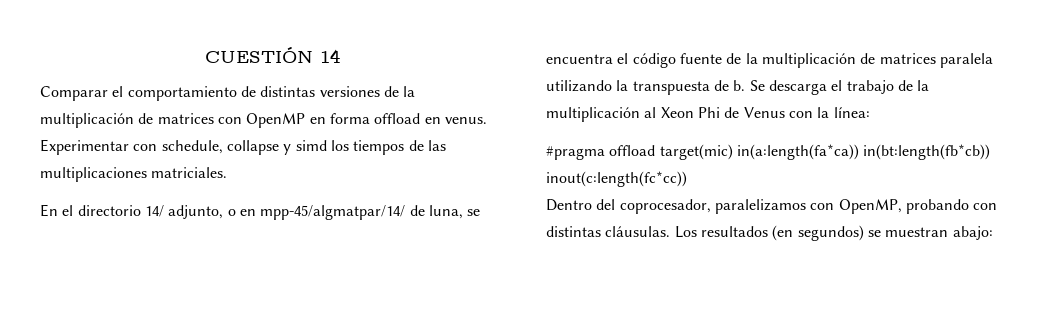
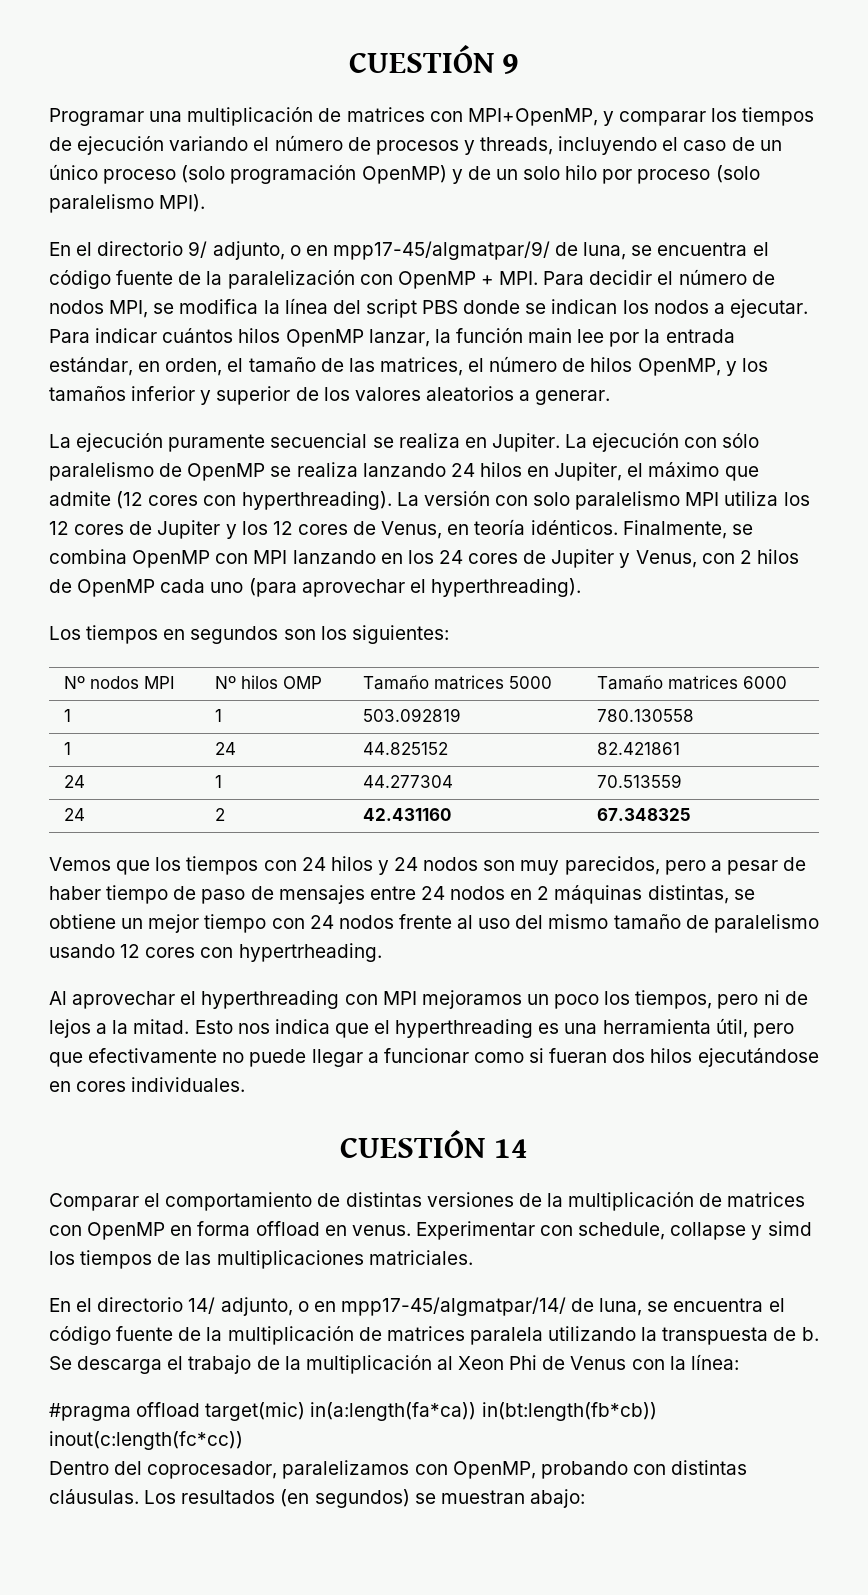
+ CUESTIÓN 9
+ Programar una multiplicación de matrices con MPI+OpenMP, y comparar los tiempos de ejecución variando el número de procesos y threads, incluyendo el caso de un único proceso (solo programación OpenMP) y de un solo hilo por proceso (solo paralelismo MPI).
+ En el directorio 9/ adjunto, o en mpp17-45/algmatpar/9/ de luna, se encuentra el código fuente de la paralelización con OpenMP + MPI. Para decidir el número de nodos MPI, se modifica la línea del script PBS donde se indican los nodos a ejecutar. Para indicar cuántos hilos OpenMP lanzar, la función main lee por la entrada estándar, en orden, el tamaño de las matrices, el número de hilos OpenMP, y los tamaños inferior y superior de los valores aleatorios a generar.
+ La ejecución puramente secuencial se realiza en Jupiter. La ejecución con sólo paralelismo de OpenMP se realiza lanzando 24 hilos en Jupiter, el máximo que admite (12 cores con hyperthreading). La versión con solo paralelismo MPI utiliza los 12 cores de Jupiter y los 12 cores de Venus, en teoría idénticos. Finalmente, se combina OpenMP con MPI lanzando en los 24 cores de Jupiter y Venus, con 2 hilos de OpenMP cada uno (para aprovechar el hyperthreading).
+ Los tiempos en segundos son los siguientes:
+ Nº nodos MPI | Nº hilos OMP | Tamaño matrices 5000 | Tamaño matrices 6000
+ 1 | 1 | 503.092819 | 780.130558
+ 1 | 24 | 44.825152 | 82.421861
+ 24 | 1 | 44.277304 | 70.513559
+ 24 | 2 | 42.431160 | 67.348325
+ Vemos que los tiempos con 24 hilos y 24 nodos son muy parecidos, pero a pesar de haber tiempo de paso de mensajes entre 24 nodos en 2 máquinas distintas, se obtiene un mejor tiempo con 24 nodos frente al uso del mismo tamaño de paralelismo usando 12 cores con hypertrheading.
+ Al aprovechar el hyperthreading con MPI mejoramos un poco los tiempos, pero ni de lejos a la mitad. Esto nos indica que el hyperthreading es una herramienta útil, pero que efectivamente no puede llegar a funcionar como si fueran dos hilos ejecutándose en cores individuales.
- En el directorio 14/ adjunto, o en mpp-45/algmatpar/14/ de luna, se encuentra el código fuente de la multiplicación de matrices paralela utilizando la transpuesta de b.
+ En el directorio 14/ adjunto, o en mpp17-45/algmatpar/14/ de luna, se encuentra el código fuente de la multiplicación de matrices paralela utilizando la transpuesta de b.

